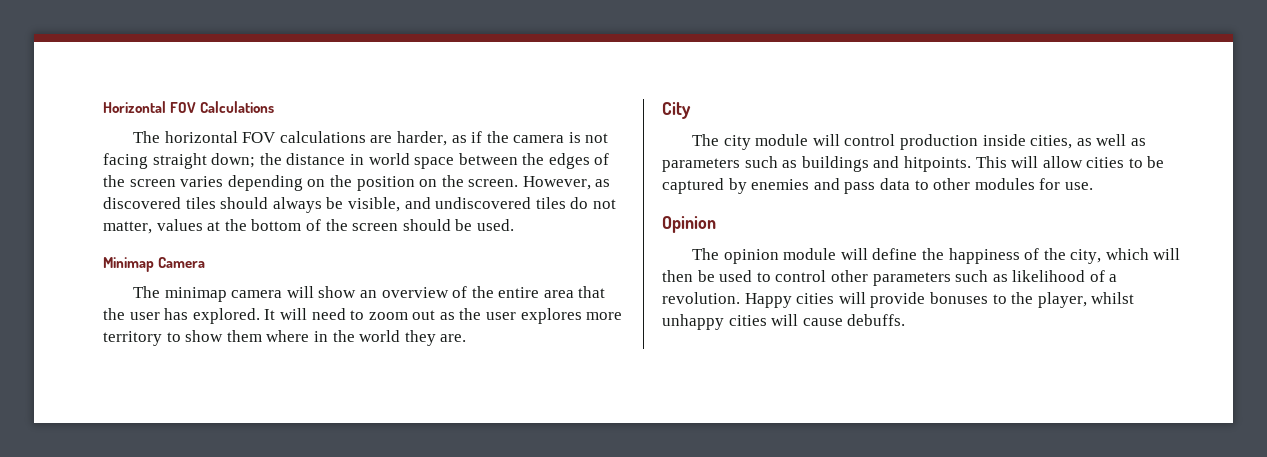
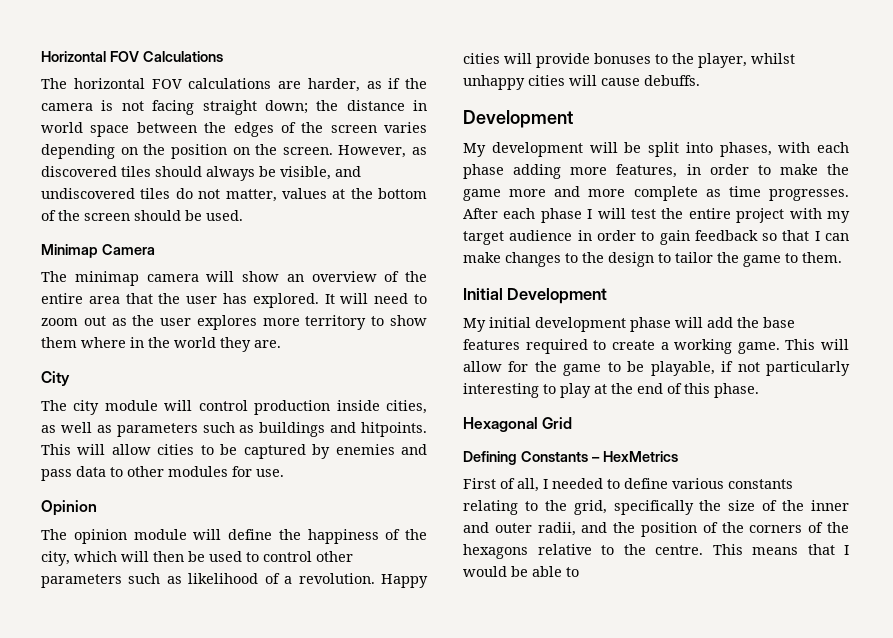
  Happy cities will provide bonuses to the player, whilst unhappy cities will cause debuffs.
+ Development
+ My development will be split into phases, with each phase adding more features, in order to make the game more and more complete as time progresses. After each phase I will test the entire project with my target audience in order to gain feedback so that I can make changes to the design to tailor the game to them.
+ Initial Development
+ My initial development phase will add the base features required to create a working game. This will allow for the game to be playable, if not particularly interesting to play at the end of this phase.
+ Hexagonal Grid
+ Defining Constants – HexMetrics
+ First of all, I needed to define various constants relating to the grid, specifically the size of the inner and outer radii, and the position of the corners of the hexagons relative to the centre. This means that I would be able to

